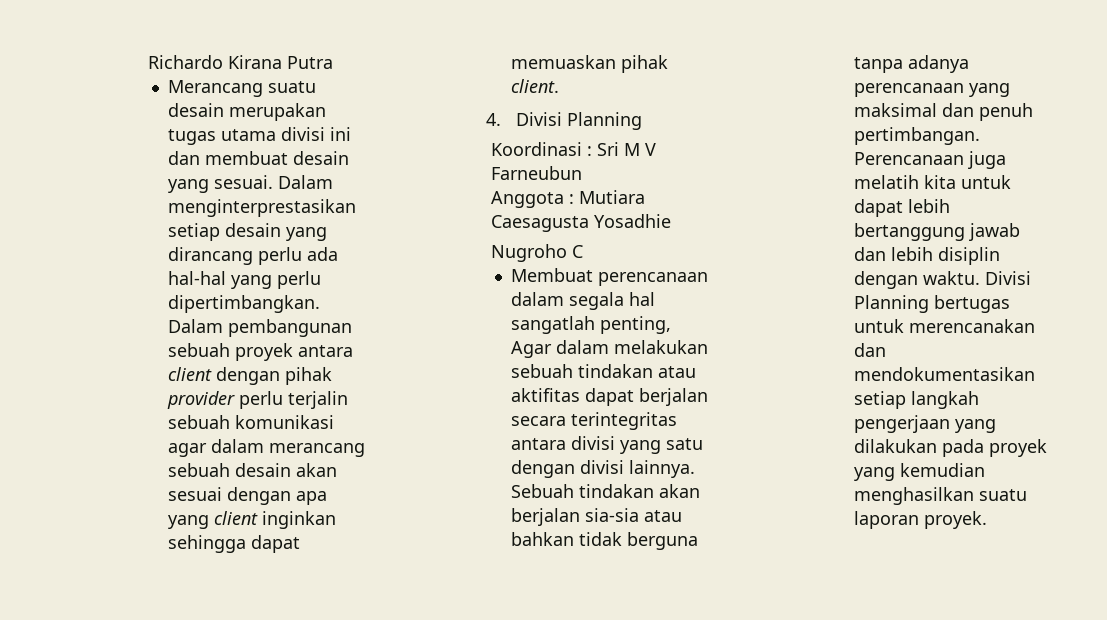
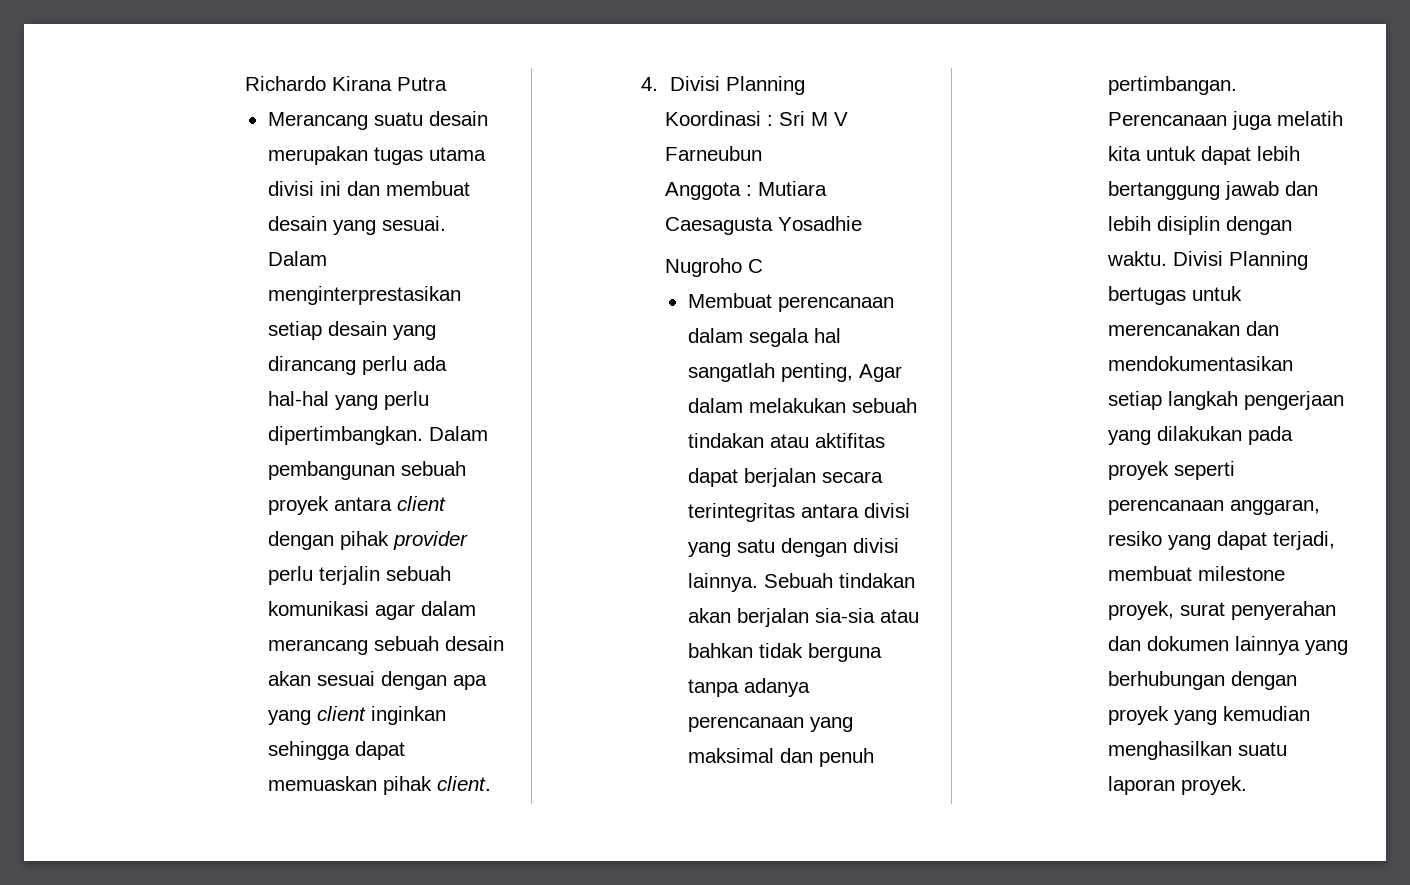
- Divisi Planning bertugas untuk merencanakan dan mendokumentasikan setiap langkah pengerjaan yang dilakukan pada proyek yang kemudian menghasilkan suatu laporan proyek.
+ Divisi Planning bertugas untuk merencanakan dan mendokumentasikan setiap langkah pengerjaan yang dilakukan pada proyek seperti perencanaan anggaran, resiko yang dapat terjadi, membuat milestone proyek, surat penyerahan dan dokumen lainnya yang berhubungan dengan proyek yang kemudian menghasilkan suatu laporan proyek.

